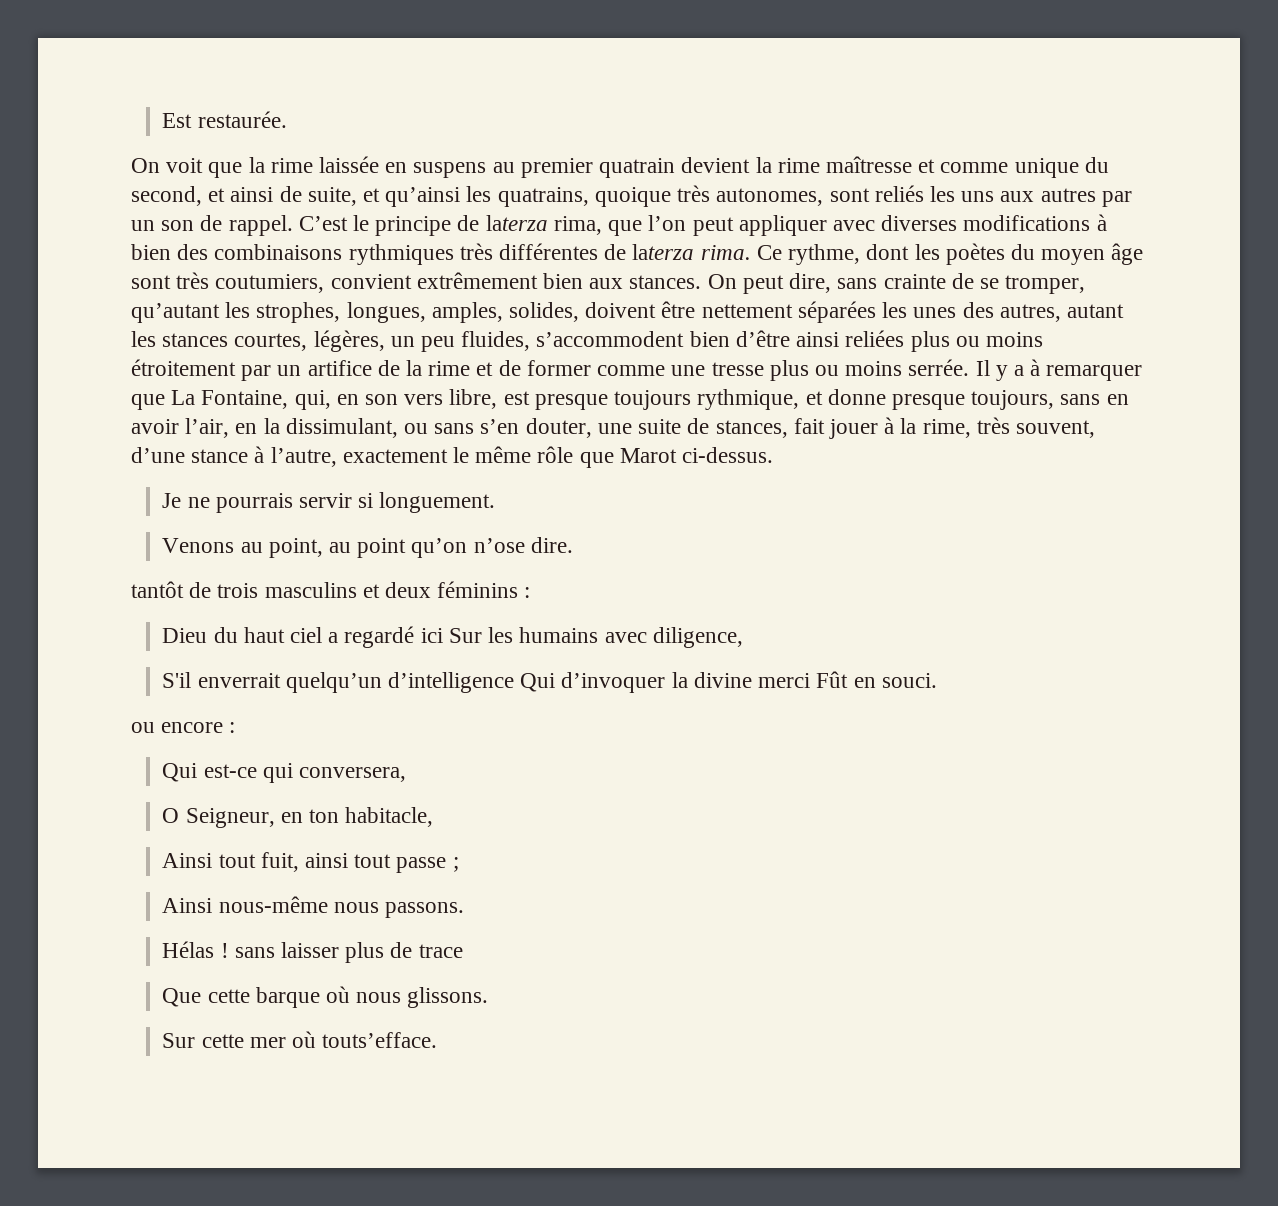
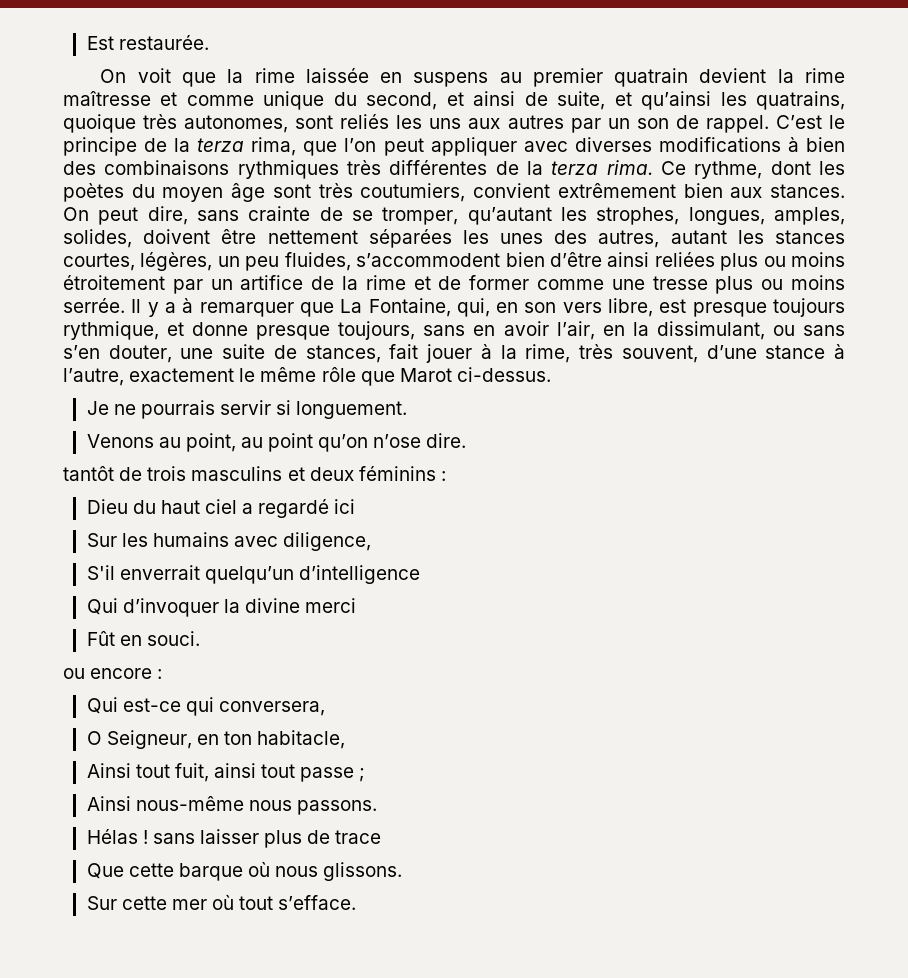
- C’est le principe de laterza rima, que l’on peut appliquer avec diverses modifications à bien des combinaisons rythmiques très différentes de laterza rima.
+ C’est le principe de la terza rima, que l’on peut appliquer avec diverses modifications à bien des combinaisons rythmiques très différentes de la terza rima.
- Dieu du haut ciel a regardé ici Sur les humains avec diligence,
+ Dieu du haut ciel a regardé ici
+ Sur les humains avec diligence,
- S'il enverrait quelqu’un d’intelligence Qui d’invoquer la divine merci Fût en souci.
+ S'il enverrait quelqu’un d’intelligence
+ Qui d’invoquer la divine merci
+ Fût en souci.
- Sur cette mer où touts’efface.
+ Sur cette mer où tout s’efface.

